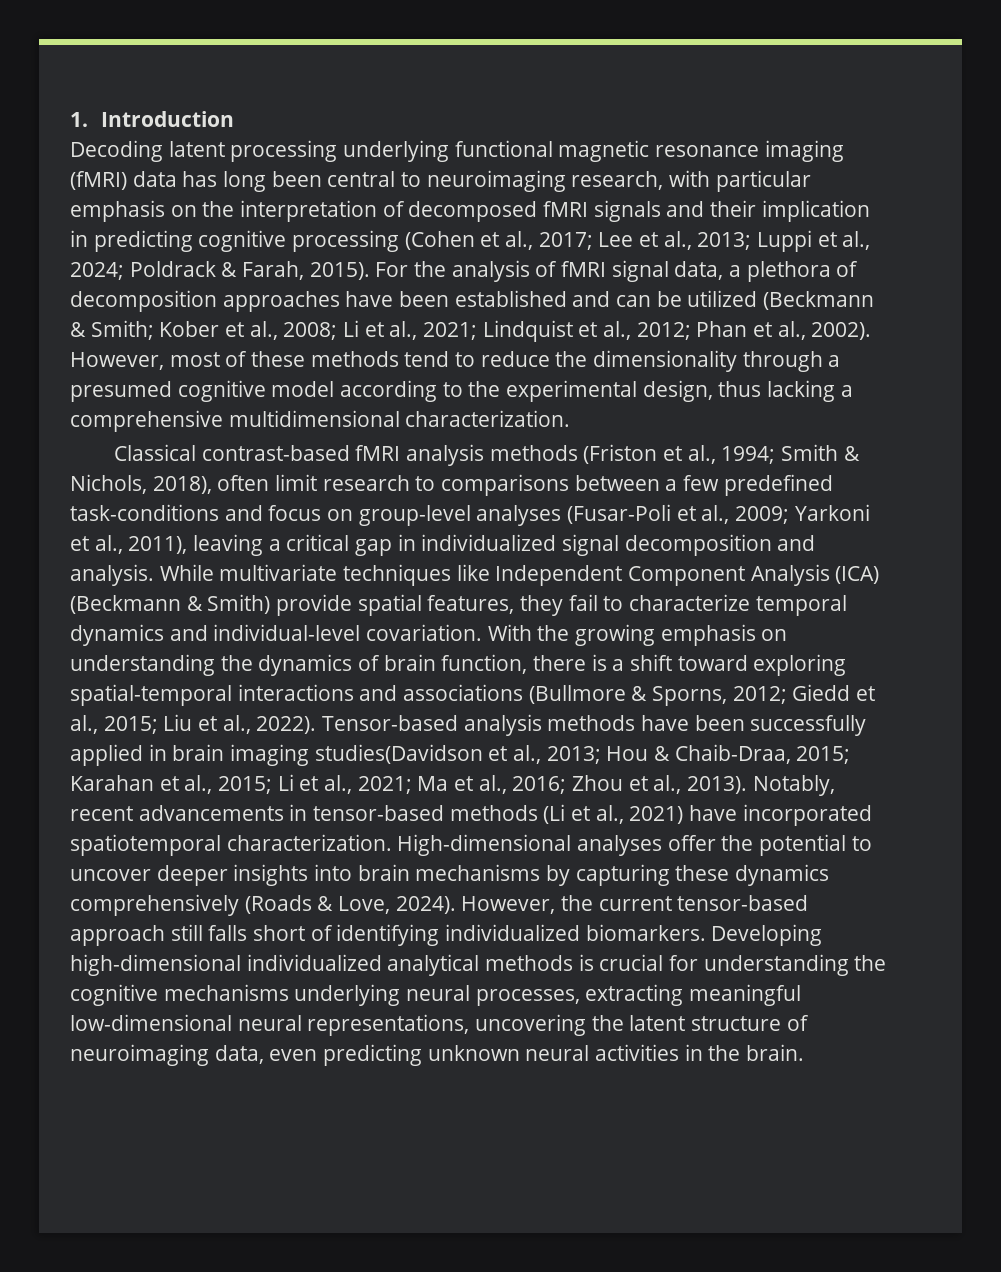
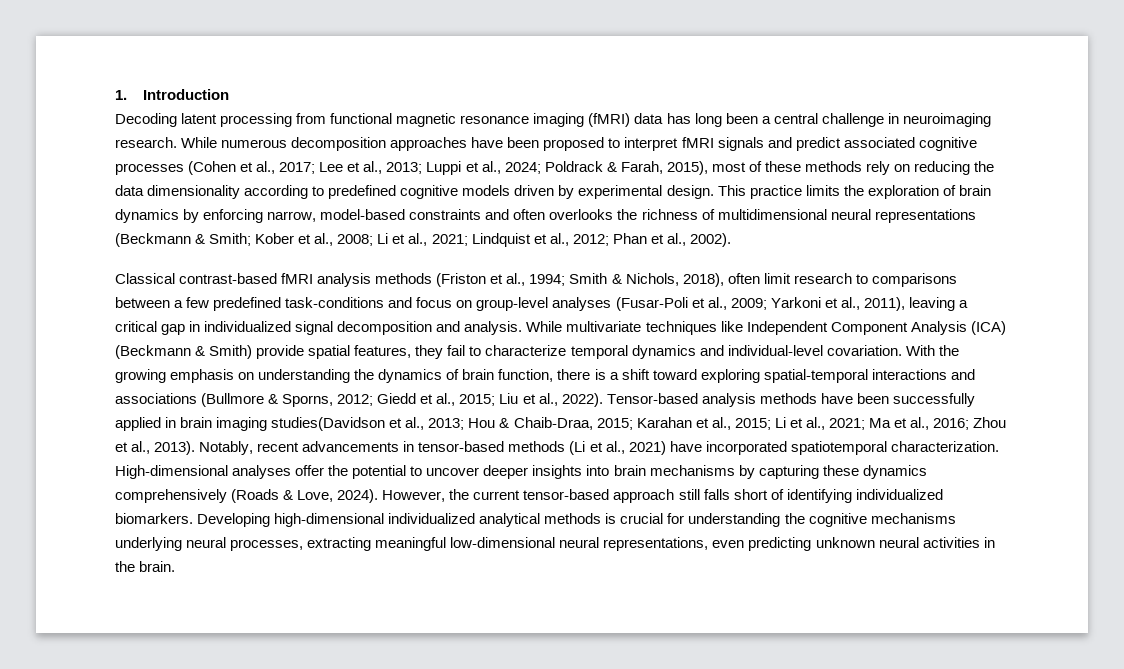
- Decoding latent processing underlying functional magnetic resonance imaging (fMRI) data has long been central to neuroimaging research, with particular emphasis on the interpretation of decomposed fMRI signals and their implication in predicting cognitive processing (Cohen et al., 2017; Lee et al., 2013; Luppi et al., 2024; Poldrack & Farah, 2015). For the analysis of fMRI signal data, a plethora of decomposition approaches have been established and can be utilized (Beckmann & Smith; Kober et al., 2008; Li et al., 2021; Lindquist et al., 2012; Phan et al., 2002). However, most of these methods tend to reduce the dimensionality through a presumed cognitive model according to the experimental design, thus lacking a comprehensive multidimensional characterization.
+ Decoding latent processing from functional magnetic resonance imaging (fMRI) data has long been a central challenge in neuroimaging research. While numerous decomposition approaches have been proposed to interpret fMRI signals and predict associated cognitive processes (Cohen et al., 2017; Lee et al., 2013; Luppi et al., 2024; Poldrack & Farah, 2015), most of these methods rely on reducing the data dimensionality according to predefined cognitive models driven by experimental design. This practice limits the exploration of brain dynamics by enforcing narrow, model-based constraints and often overlooks the richness of multidimensional neural representations (Beckmann & Smith; Kober et al., 2008; Li et al., 2021; Lindquist et al., 2012; Phan et al., 2002).
- Developing high-dimensional individualized analytical methods is crucial for understanding the cognitive mechanisms underlying neural processes, extracting meaningful low-dimensional neural representations, uncovering the latent structure of neuroimaging data, even predicting unknown neural activities in the brain.
+ Developing high-dimensional individualized analytical methods is crucial for understanding the cognitive mechanisms underlying neural processes, extracting meaningful low-dimensional neural representations, even predicting unknown neural activities in the brain.

